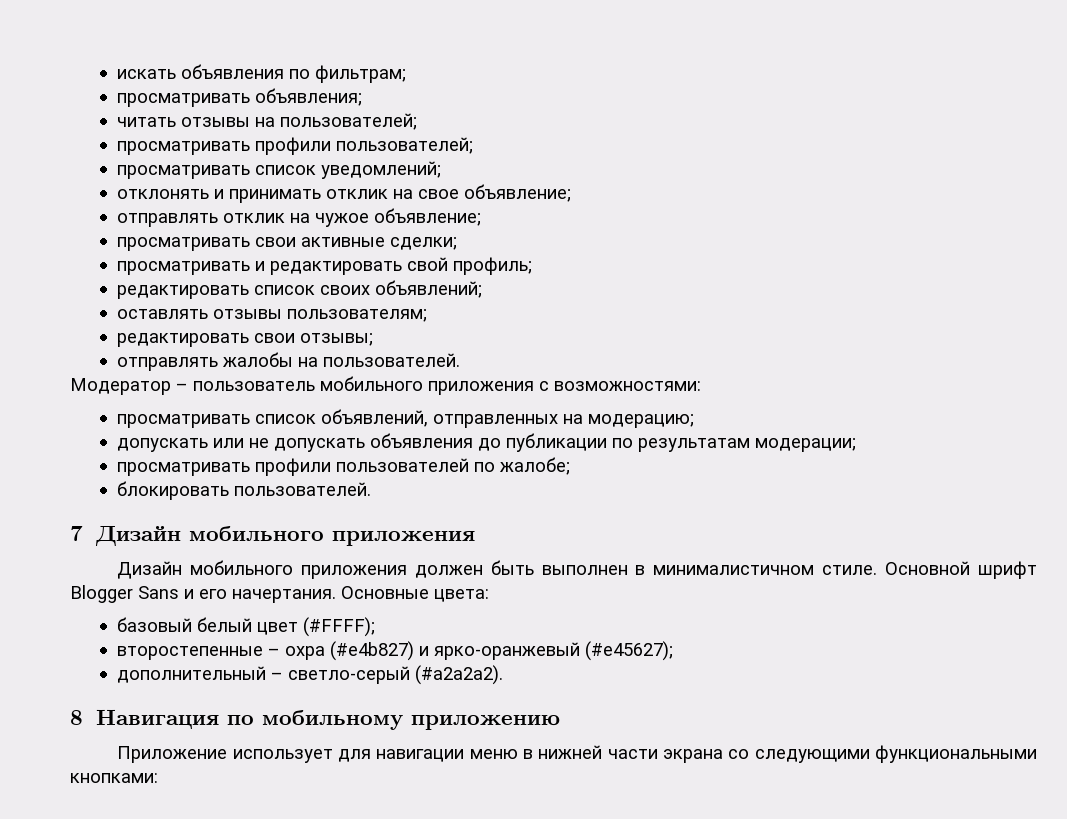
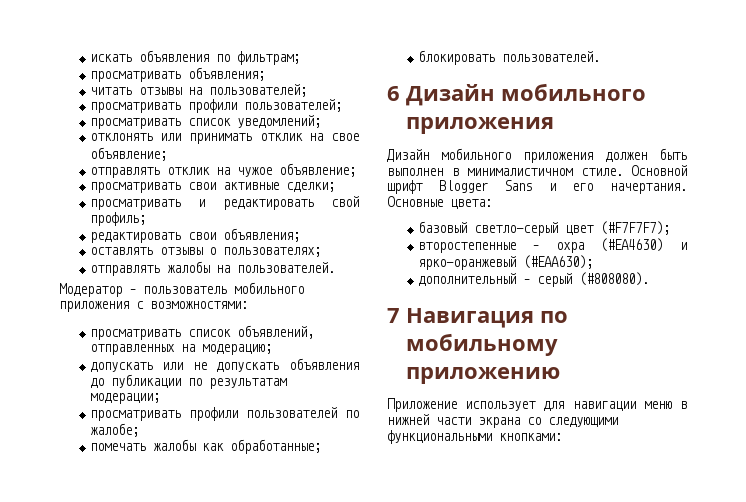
- отклонять и принимать отклик на свое объявление;
+ отклонять или принимать отклик на свое объявление;
- редактировать список своих объявлений;
+ редактировать свои объявления;
- оставлять отзывы пользователям;
- редактировать свои отзывы;
+ оставлять отзывы о пользователях;
+ помечать жалобы как обработанные;
- 7 Дизайн мобильного приложения
+ 6 Дизайн мобильного приложения
- базовый белый цвет (#FFFF);
+ базовый светло-серый цвет (#F7F7F7);
- второстепенные – охра (#e4b827) и ярко-оранжевый (#e45627);
+ второстепенные – охра (#EA4630) и ярко-оранжевый (#EAA630);
- дополнительный – светло-серый (#a2a2a2).
- 8 Навигация по мобильному приложению
+ дополнительный – серый (#808080).
+ 7 Навигация по мобильному приложению

